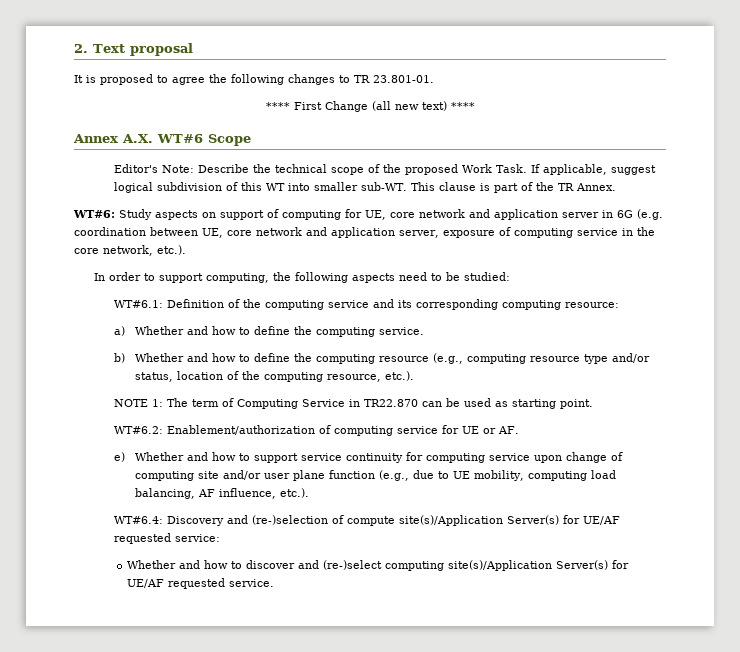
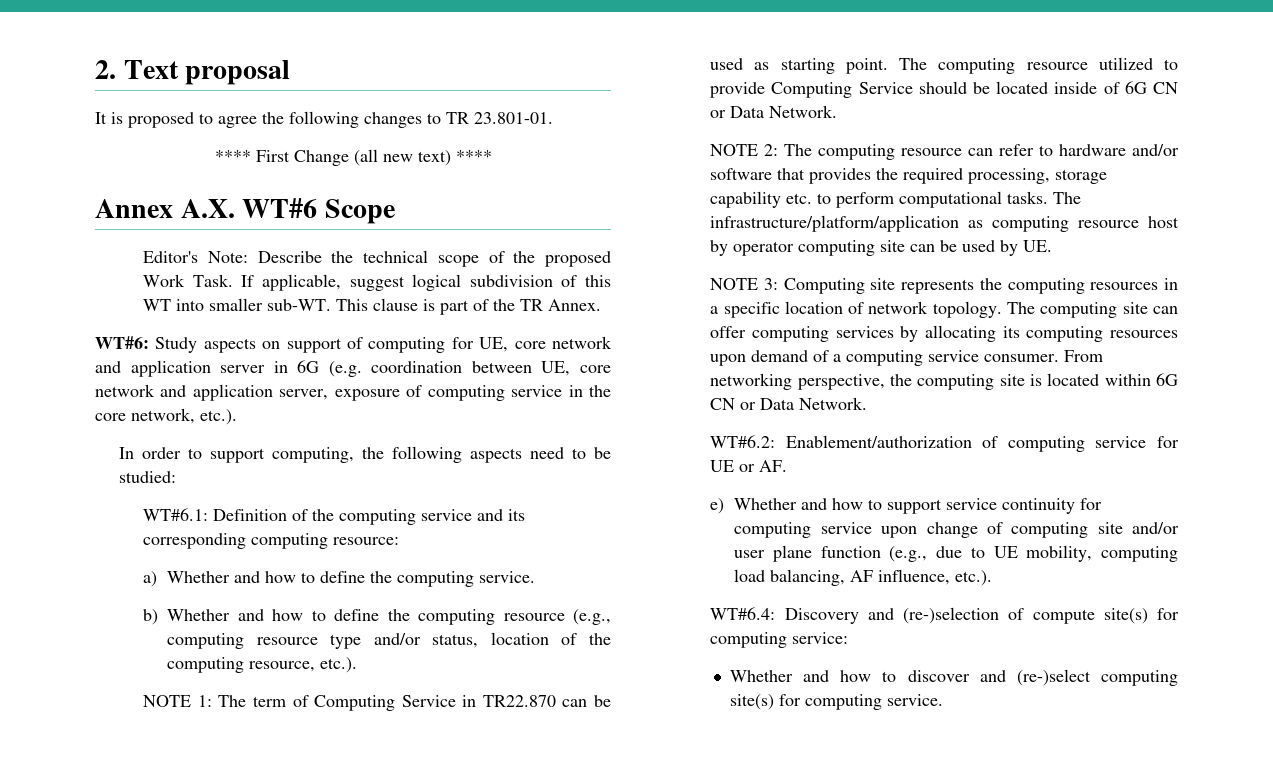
+ The computing resource utilized to provide Computing Service should be located inside of 6G CN or Data Network.
+ NOTE 2: The computing resource can refer to hardware and/or software that provides the required processing, storage capability etc. to perform computational tasks. The infrastructure/platform/application as computing resource host by operator computing site can be used by UE.
+ NOTE 3: Computing site represents the computing resources in a specific location of network topology. The computing site can offer computing services by allocating its computing resources upon demand of a computing service consumer. From networking perspective, the computing site is located within 6G CN or Data Network.
- WT#6.4: Discovery and (re-)selection of compute site(s)/Application Server(s) for UE/AF requested service:
+ WT#6.4: Discovery and (re-)selection of compute site(s) for computing service:
- Whether and how to discover and (re-)select computing site(s)/Application Server(s) for UE/AF requested service.
+ Whether and how to discover and (re-)select computing site(s) for computing service.

